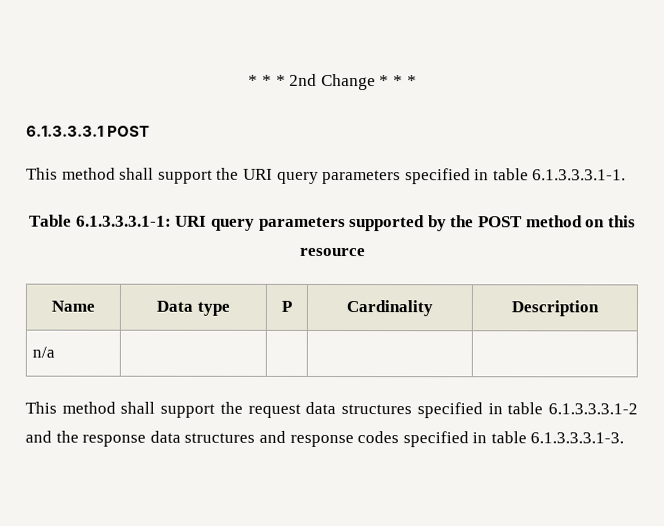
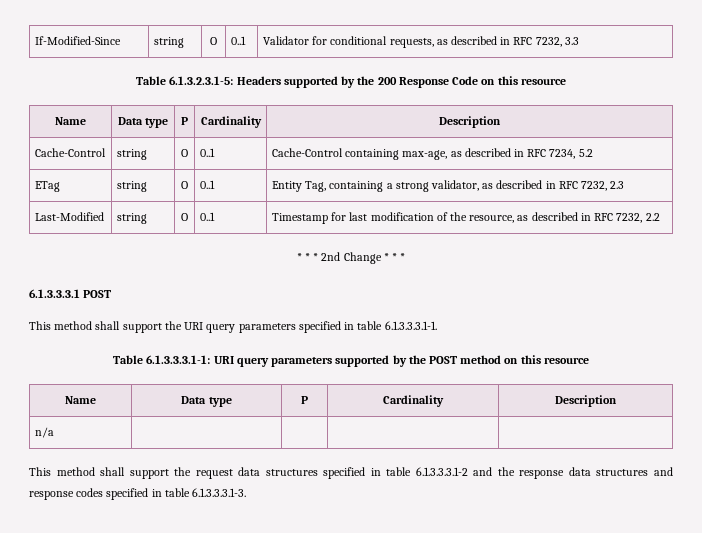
+ If-Modified-Since | string | O | 0..1 | Validator for conditional requests, as described in RFC 7232, 3.3
+ Table 6.1.3.2.3.1-5: Headers supported by the 200 Response Code on this resource
+ Name | Data type | P | Cardinality | Description
+ Cache-Control | string | O | 0..1 | Cache-Control containing max-age, as described in RFC 7234, 5.2
+ ETag | string | O | 0..1 | Entity Tag, containing a strong validator, as described in RFC 7232, 2.3
+ Last-Modified | string | O | 0..1 | Timestamp for last modification of the resource, as described in RFC 7232, 2.2

